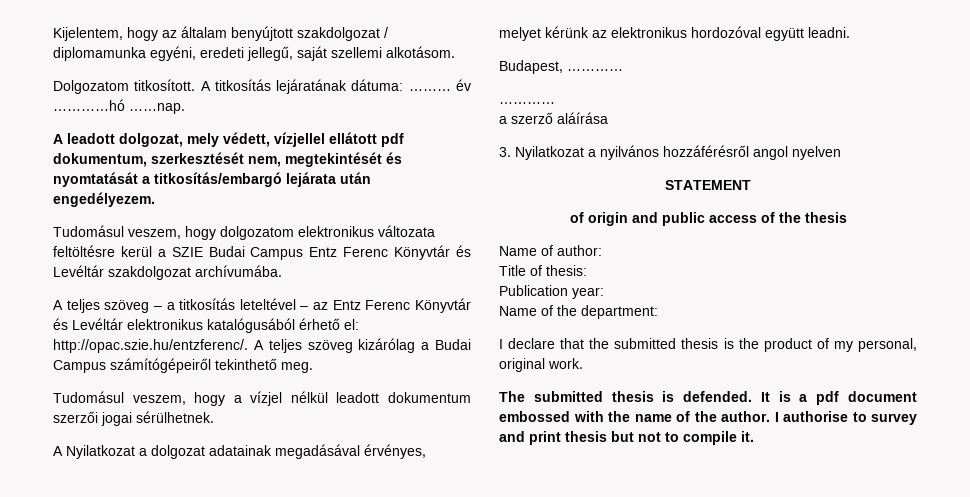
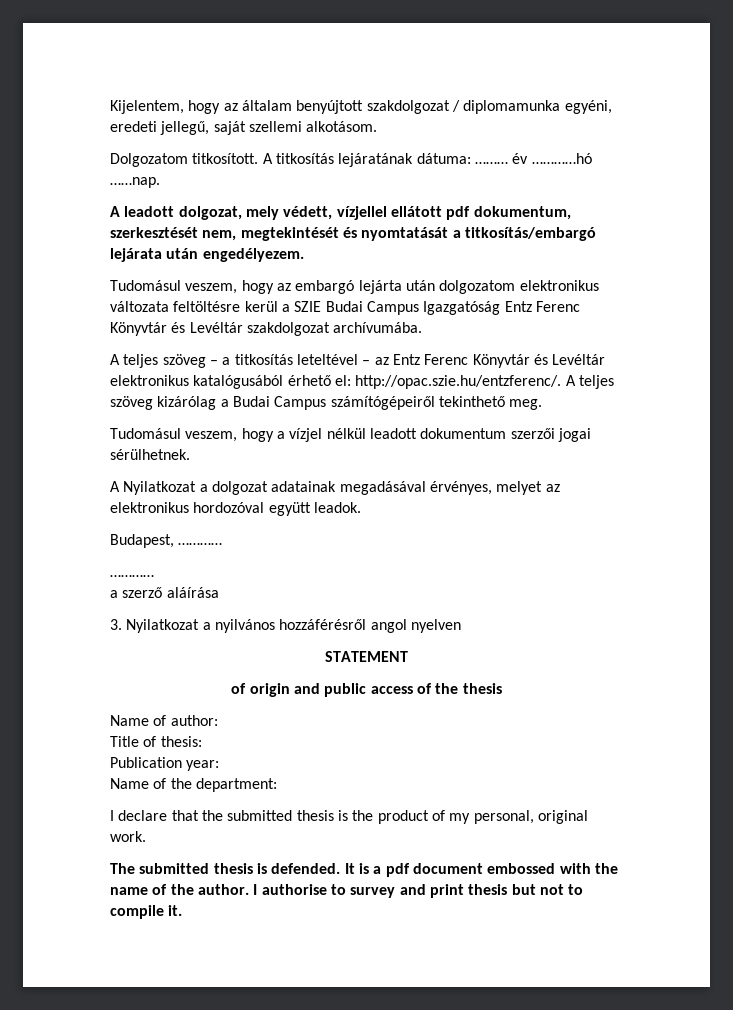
- Tudomásul veszem, hogy dolgozatom elektronikus változata feltöltésre kerül a SZIE Budai Campus Entz Ferenc Könyvtár és Levéltár szakdolgozat archívumába.
+ Tudomásul veszem, hogy az embargó lejárta után dolgozatom elektronikus változata feltöltésre kerül a SZIE Budai Campus Igazgatóság Entz Ferenc Könyvtár és Levéltár szakdolgozat archívumába.
- A Nyilatkozat a dolgozat adatainak megadásával érvényes, melyet kérünk az elektronikus hordozóval együtt leadni.
+ A Nyilatkozat a dolgozat adatainak megadásával érvényes, melyet az elektronikus hordozóval együtt leadok.

